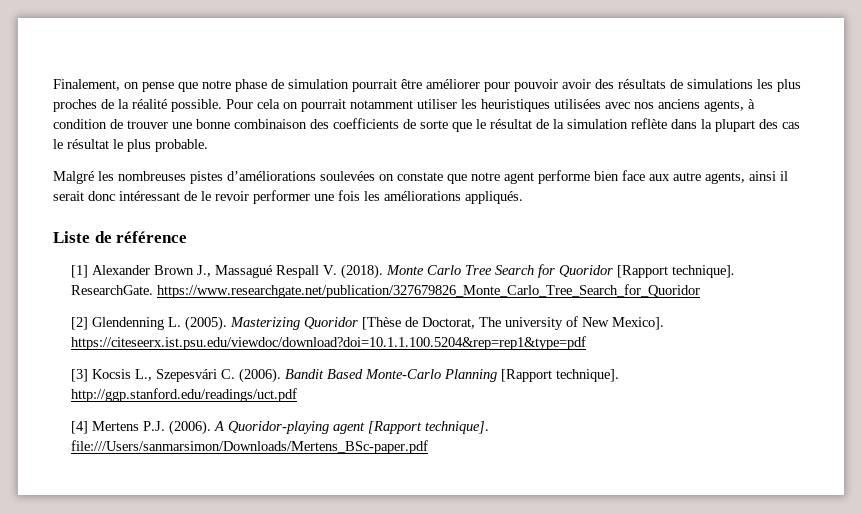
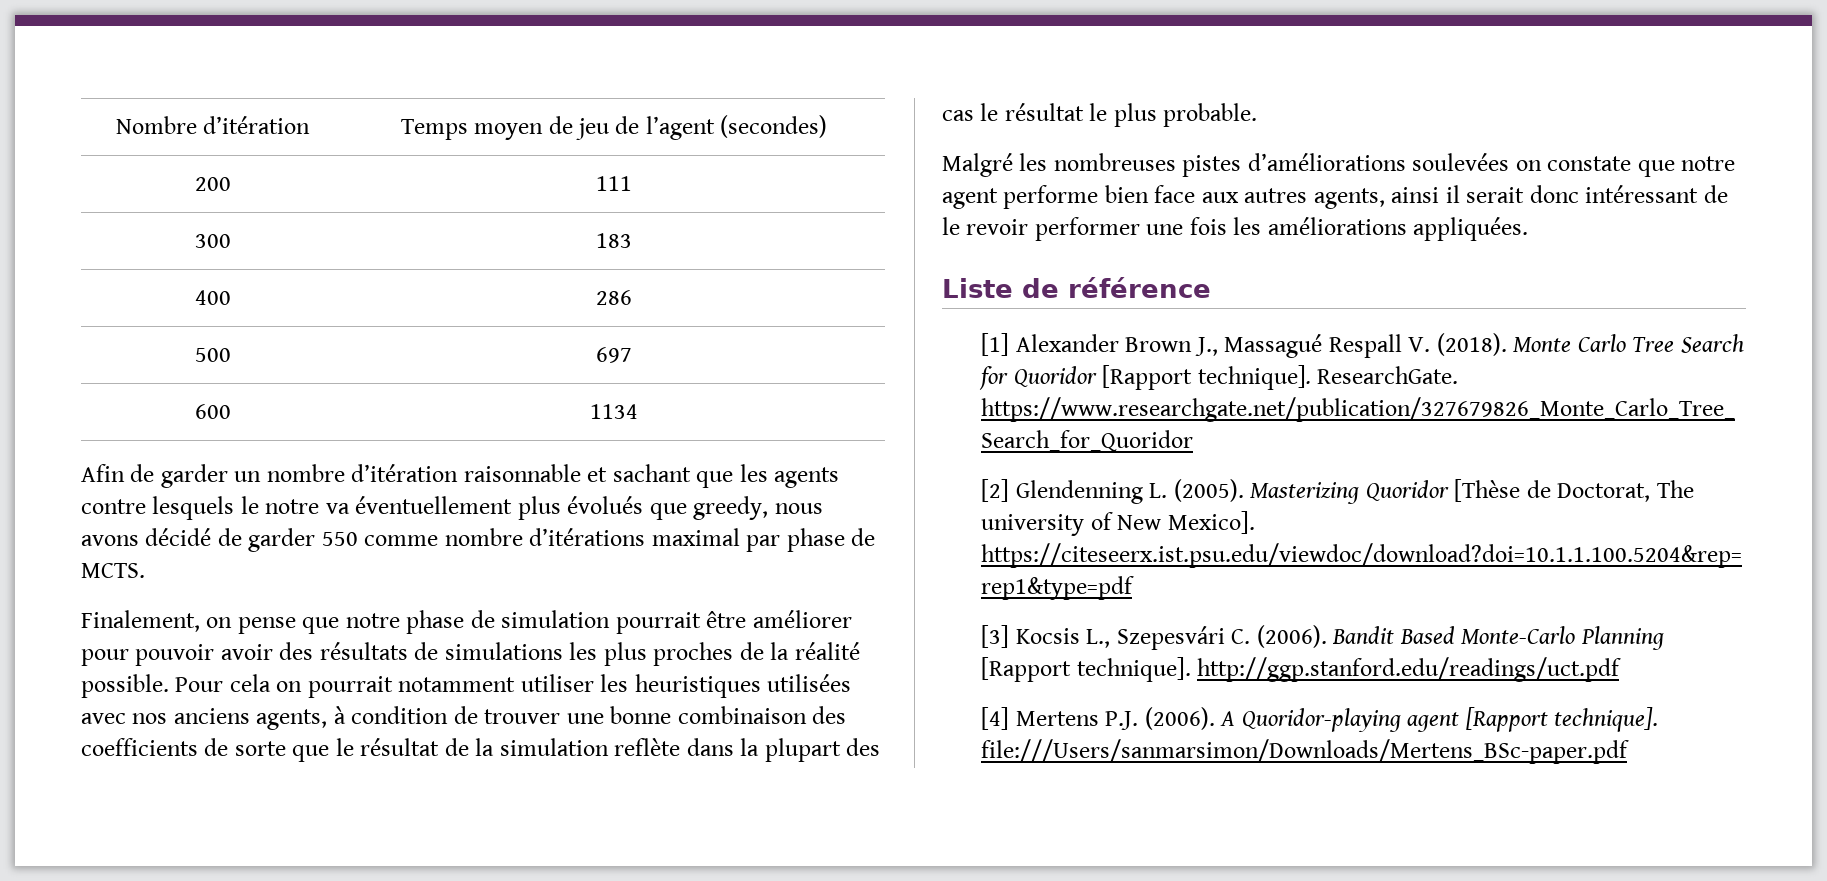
+ Nombre d’itération | Temps moyen de jeu de l’agent (secondes)
+ 200 | 111
+ 300 | 183
+ 400 | 286
+ 500 | 697
+ 600 | 1134
+ Afin de garder un nombre d’itération raisonnable et sachant que les agents contre lesquels le notre va éventuellement plus évolués que greedy, nous avons décidé de garder 550 comme nombre d’itérations maximal par phase de MCTS.
- Malgré les nombreuses pistes d’améliorations soulevées on constate que notre agent performe bien face aux autre agents, ainsi il serait donc intéressant de le revoir performer une fois les améliorations appliqués.
+ Malgré les nombreuses pistes d’améliorations soulevées on constate que notre agent performe bien face aux autres agents, ainsi il serait donc intéressant de le revoir performer une fois les améliorations appliquées.

